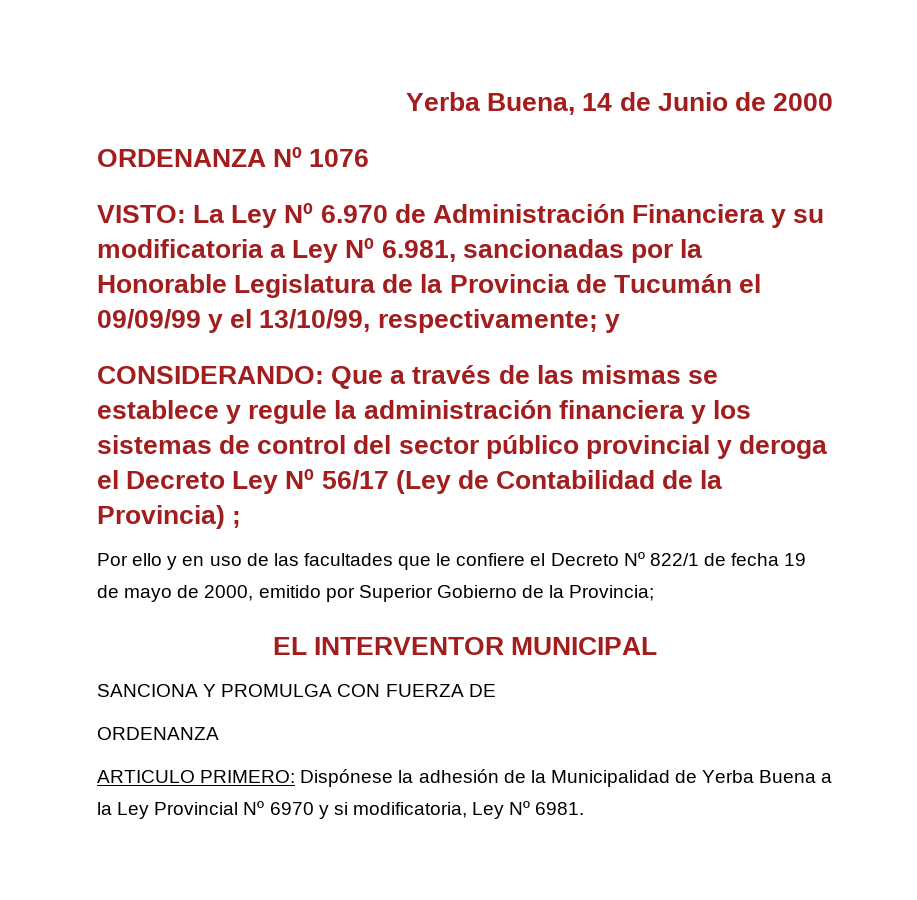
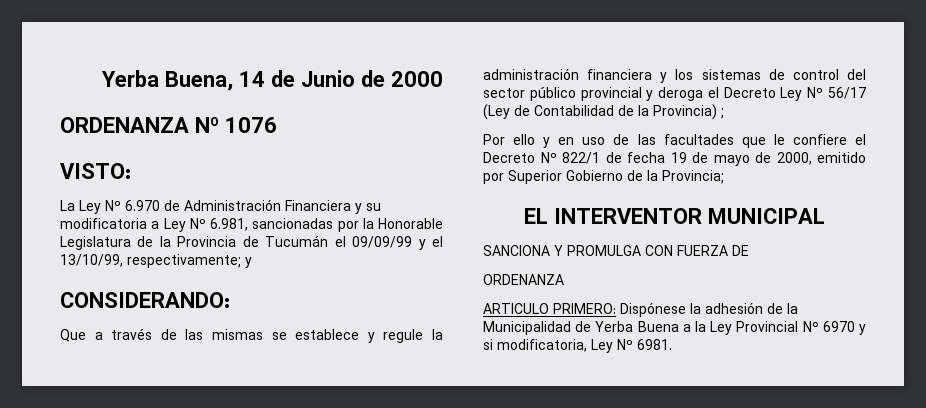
- VISTO: La Ley Nº 6.970 de Administración Financiera y su modificatoria a Ley Nº 6.981, sancionadas por la Honorable Legislatura de la Provincia de Tucumán el 09/09/99 y el 13/10/99, respectivamente; y
+ VISTO:
+ La Ley Nº 6.970 de Administración Financiera y su modificatoria a Ley Nº 6.981, sancionadas por la Honorable Legislatura de la Provincia de Tucumán el 09/09/99 y el 13/10/99, respectivamente; y
- CONSIDERANDO: Que a través de las mismas se establece y regule la administración financiera y los sistemas de control del sector público provincial y deroga el Decreto Ley Nº 56/17 (Ley de Contabilidad de la Provincia) ;
+ CONSIDERANDO:
+ Que a través de las mismas se establece y regule la administración financiera y los sistemas de control del sector público provincial y deroga el Decreto Ley Nº 56/17 (Ley de Contabilidad de la Provincia) ;

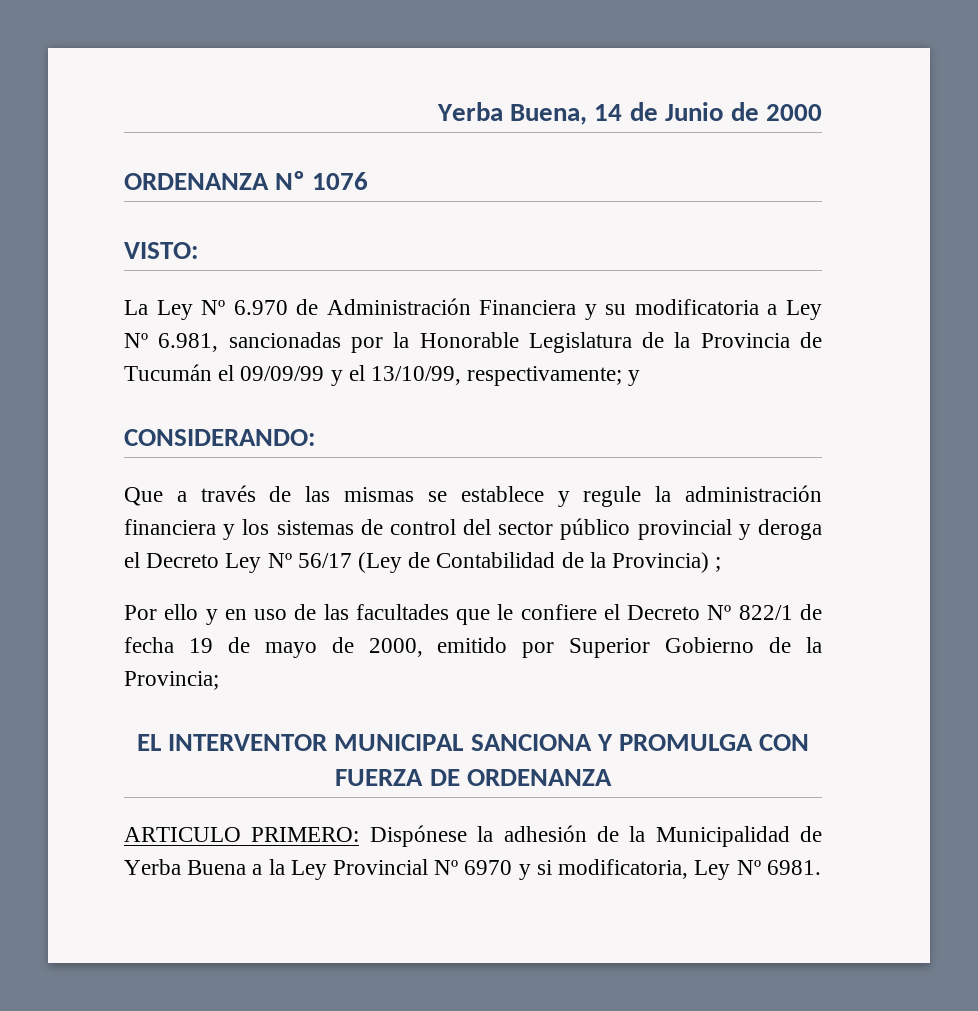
- EL INTERVENTOR MUNICIPAL
- SANCIONA Y PROMULGA CON FUERZA DE
- ORDENANZA
+ EL INTERVENTOR MUNICIPAL SANCIONA Y PROMULGA CON FUERZA DE ORDENANZA

